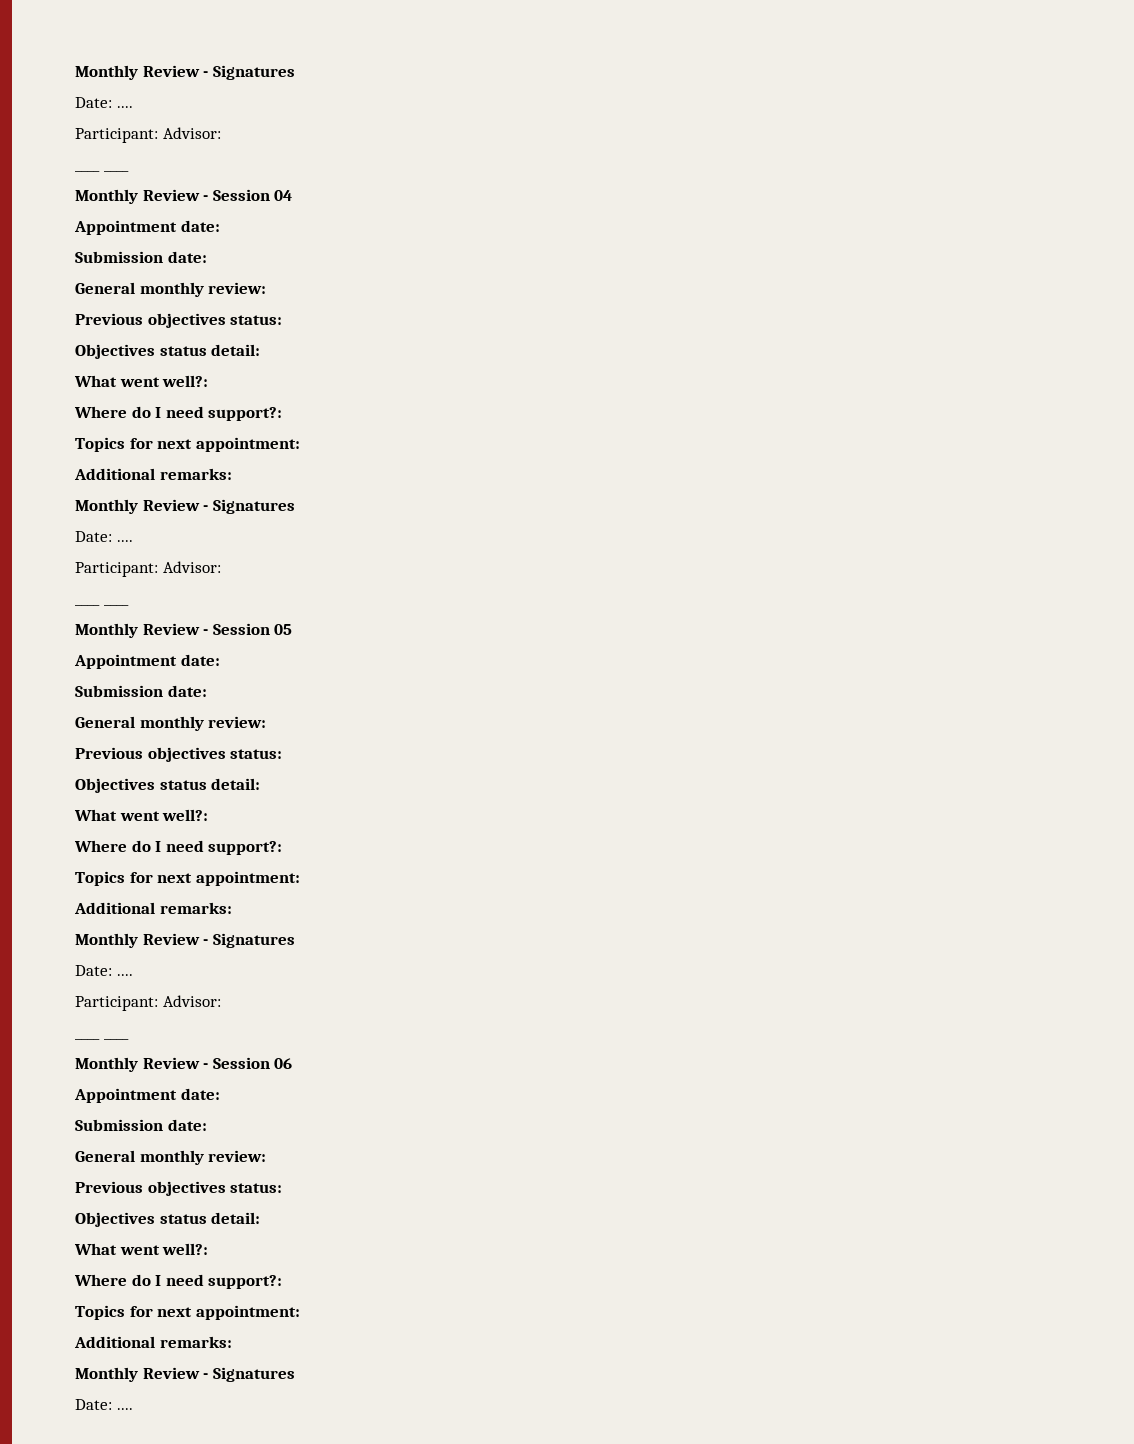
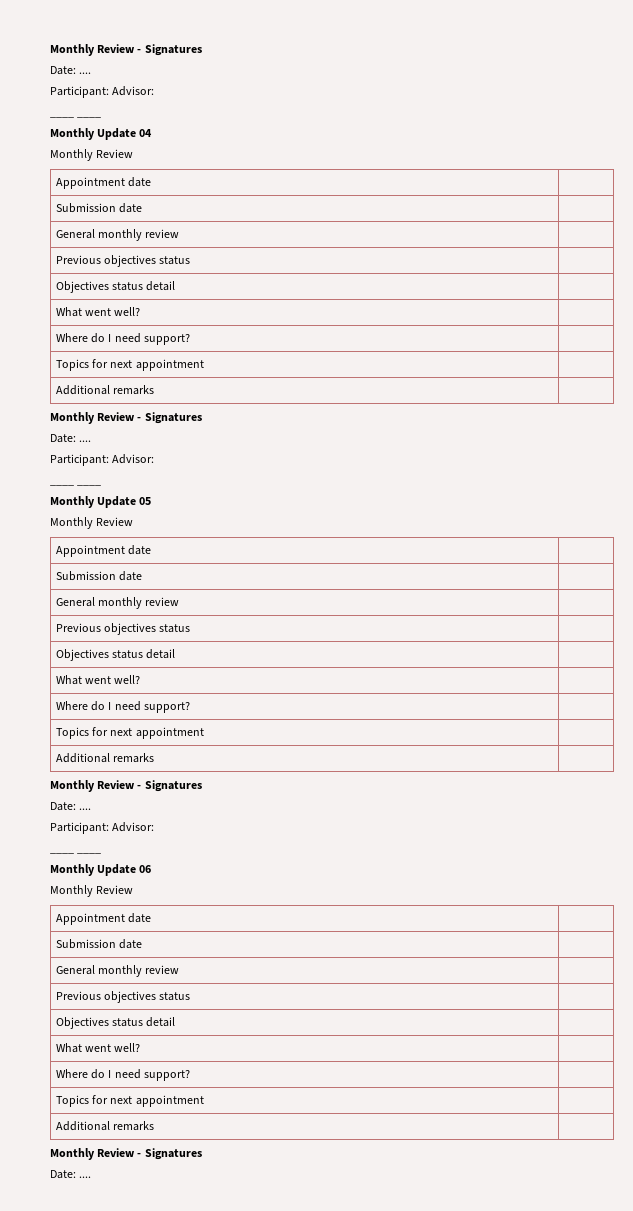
- Monthly Review - Session 04
- Appointment date:
- Submission date:
- General monthly review:
- Previous objectives status:
- Objectives status detail:
- What went well?:
- Where do I need support?:
- Topics for next appointment:
- Additional remarks:
+ Monthly Update 04
+ Monthly Review
+ Appointment date |
+ Submission date |
+ General monthly review |
+ Previous objectives status |
+ Objectives status detail |
+ What went well? |
+ Where do I need support? |
+ Topics for next appointment |
+ Additional remarks |
- Monthly Review - Session 05
- Appointment date:
- Submission date:
- General monthly review:
- Previous objectives status:
- Objectives status detail:
- What went well?:
- Where do I need support?:
- Topics for next appointment:
- Additional remarks:
+ Monthly Update 05
+ Monthly Review
+ Appointment date |
+ Submission date |
+ General monthly review |
+ Previous objectives status |
+ Objectives status detail |
+ What went well? |
+ Where do I need support? |
+ Topics for next appointment |
+ Additional remarks |
- Monthly Review - Session 06
- Appointment date:
- Submission date:
- General monthly review:
- Previous objectives status:
- Objectives status detail:
- What went well?:
- Where do I need support?:
- Topics for next appointment:
- Additional remarks:
+ Monthly Update 06
+ Monthly Review
+ Appointment date |
+ Submission date |
+ General monthly review |
+ Previous objectives status |
+ Objectives status detail |
+ What went well? |
+ Where do I need support? |
+ Topics for next appointment |
+ Additional remarks |

